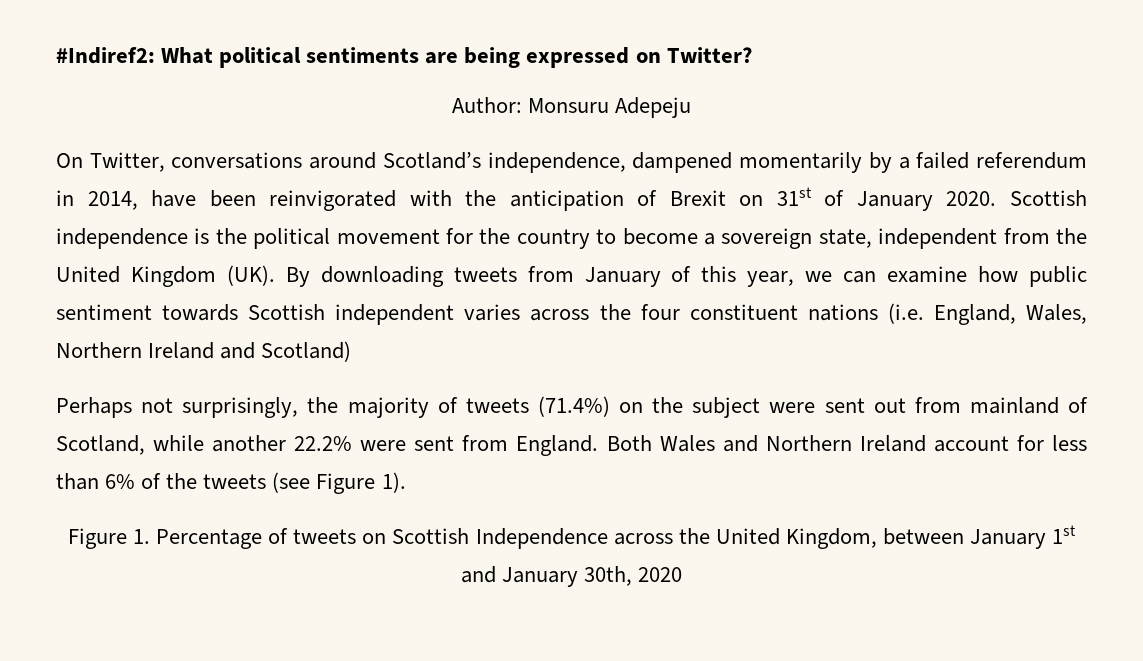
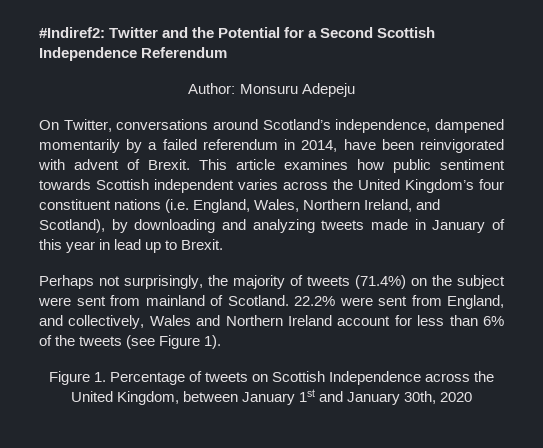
- #Indiref2: What political sentiments are being expressed on Twitter?
+ #Indiref2: Twitter and the Potential for a Second Scottish Independence Referendum
- On Twitter, conversations around Scotland’s independence, dampened momentarily by a failed referendum in 2014, have been reinvigorated with the anticipation of Brexit on 31st of January 2020. Scottish independence is the political movement for the country to become a sovereign state, independent from the United Kingdom (UK). By downloading tweets from January of this year, we can examine how public sentiment towards Scottish independent varies across the four constituent nations (i.e. England, Wales, Northern Ireland and Scotland)
+ On Twitter, conversations around Scotland’s independence, dampened momentarily by a failed referendum in 2014, have been reinvigorated with advent of Brexit. This article examines how public sentiment towards Scottish independent varies across the United Kingdom’s four constituent nations (i.e. England, Wales, Northern Ireland, and Scotland), by downloading and analyzing tweets made in January of this year in lead up to Brexit.
- Perhaps not surprisingly, the majority of tweets (71.4%) on the subject were sent out from mainland of Scotland, while another 22.2% were sent from England. Both Wales and Northern Ireland account for less than 6% of the tweets (see Figure 1).
+ Perhaps not surprisingly, the majority of tweets (71.4%) on the subject were sent from mainland of Scotland. 22.2% were sent from England, and collectively, Wales and Northern Ireland account for less than 6% of the tweets (see Figure 1).

